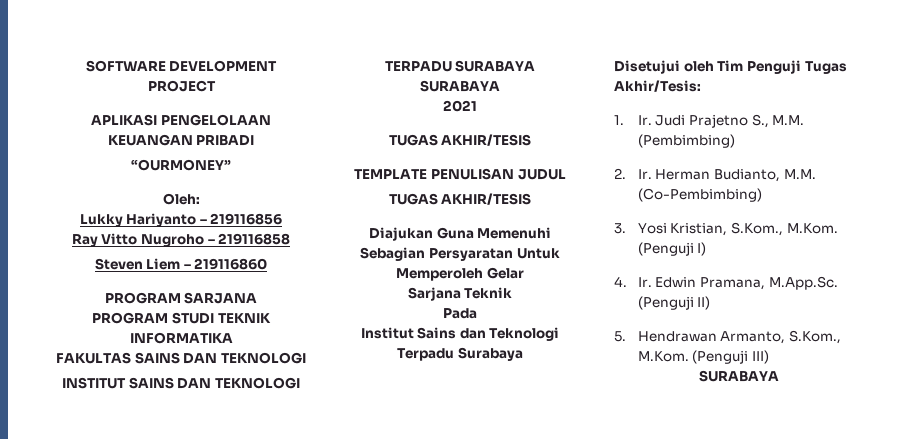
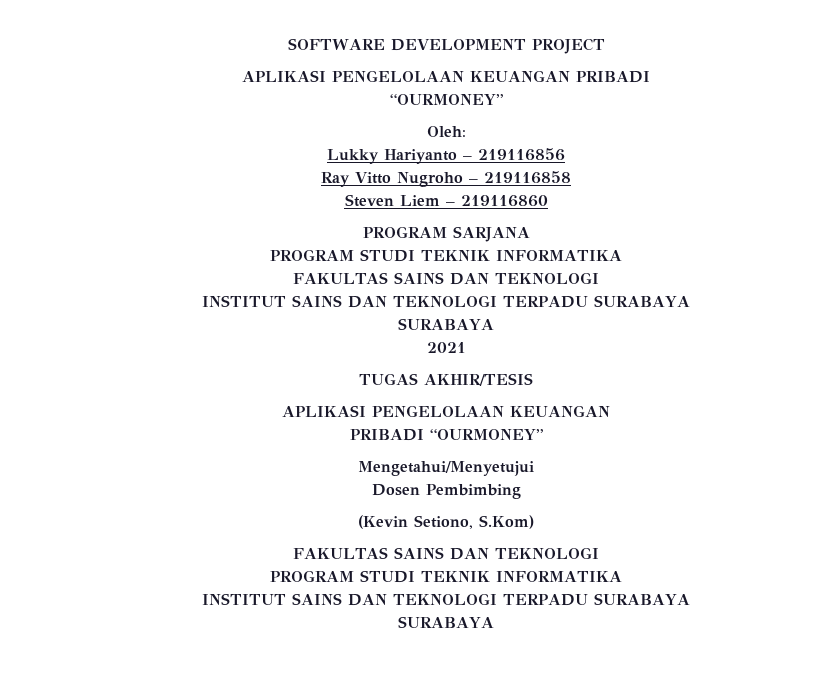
  2021
  TUGAS AKHIR/TESIS
- TEMPLATE PENULISAN JUDUL
- TUGAS AKHIR/TESIS
- Diajukan Guna Memenuhi Sebagian Persyaratan Untuk Memperoleh Gelar
- Sarjana Teknik
- Pada
- Institut Sains dan Teknologi Terpadu Surabaya
- Disetujui oleh Tim Penguji Tugas Akhir/Tesis:
- 1. Ir. Judi Prajetno S., M.M. (Pembimbing)
- 2. Ir. Herman Budianto, M.M. (Co-Pembimbing)
- 3. Yosi Kristian, S.Kom., M.Kom. (Penguji I)
- 4. Ir. Edwin Pramana, M.App.Sc. (Penguji II)
- 5. Hendrawan Armanto, S.Kom., M.Kom. (Penguji III)
+ APLIKASI PENGELOLAAN KEUANGAN
+ PRIBADI “OURMONEY”
+ Mengetahui/Menyetujui
+ Dosen Pembimbing
+ (Kevin Setiono, S.Kom)
+ FAKULTAS SAINS DAN TEKNOLOGI
+ PROGRAM STUDI TEKNIK INFORMATIKA
+ INSTITUT SAINS DAN TEKNOLOGI TERPADU SURABAYA

